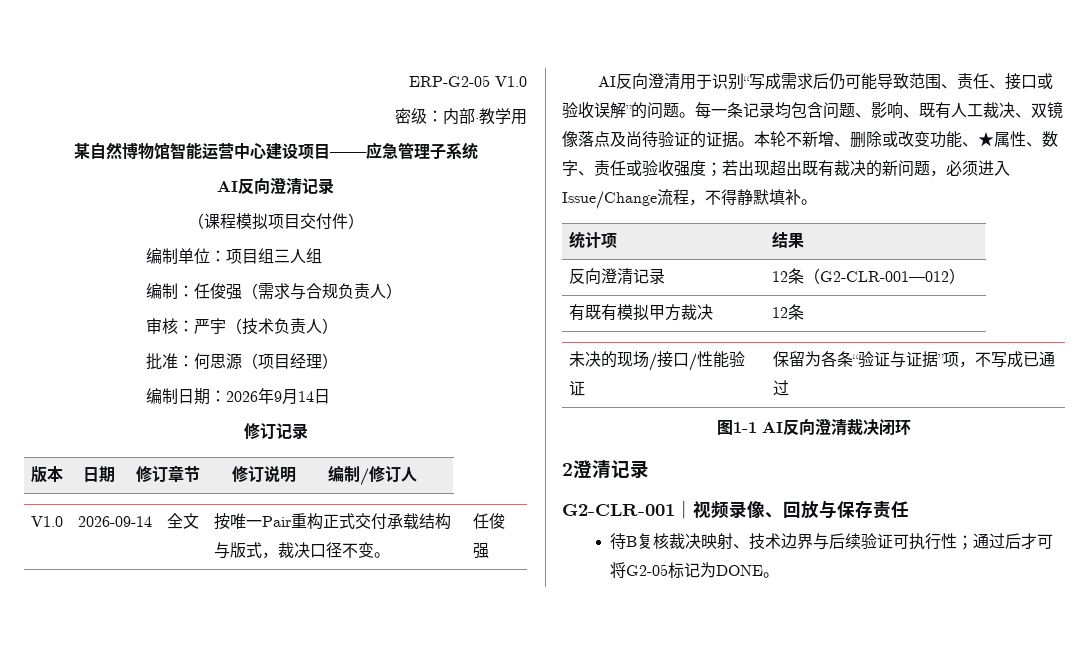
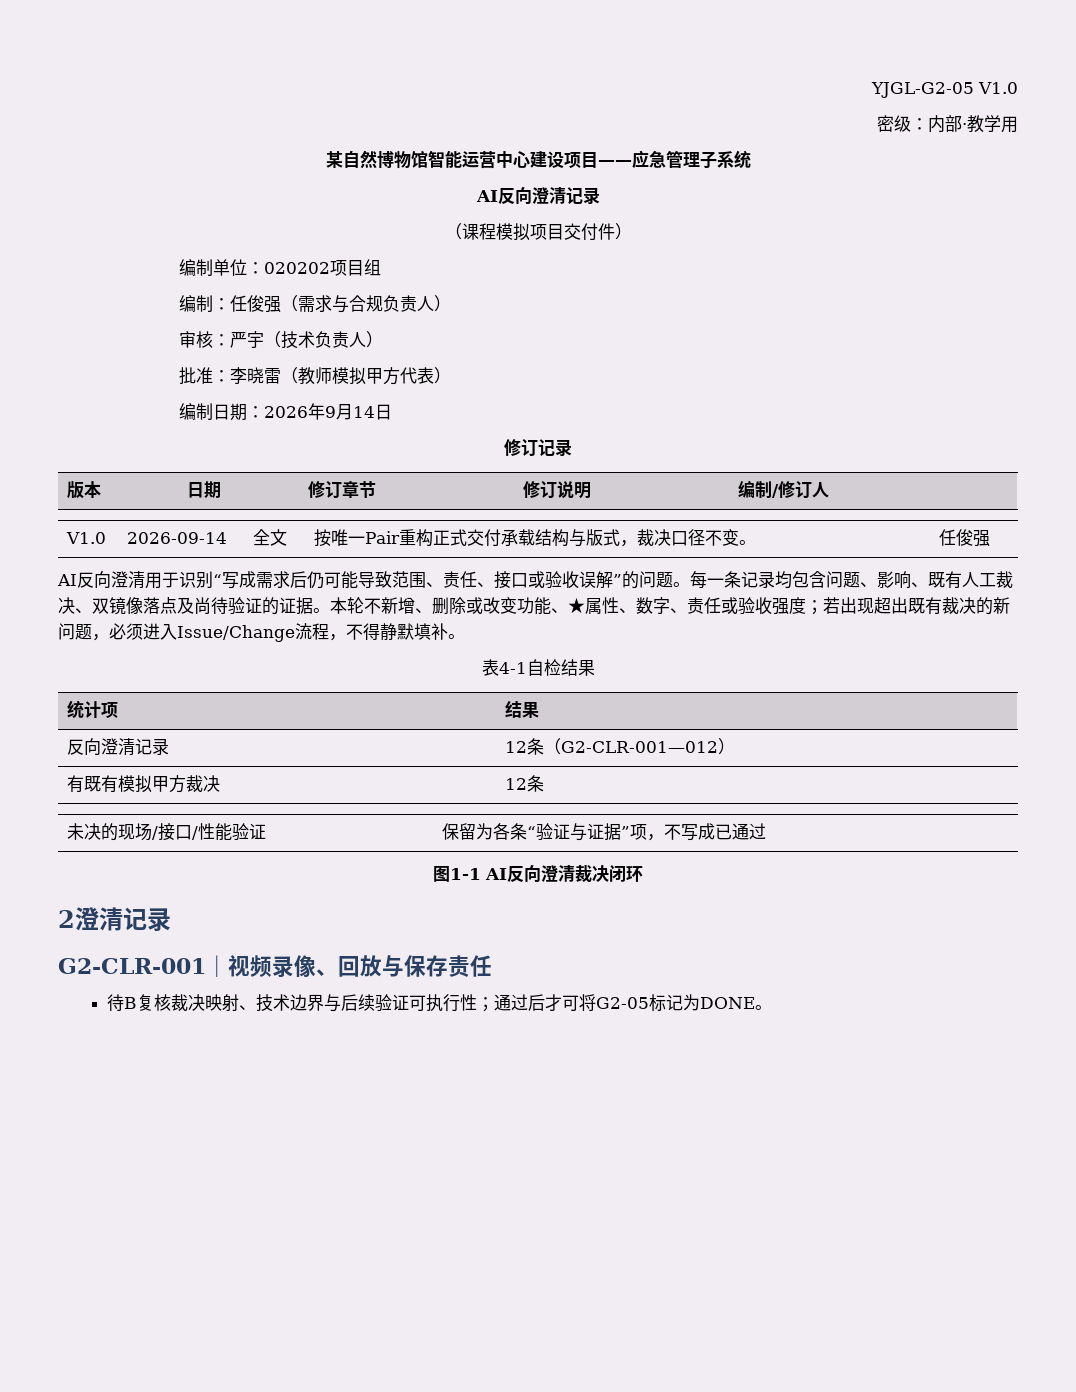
- ERP-G2-05 V1.0
+ YJGL-G2-05 V1.0
- 编制单位：项目组三人组
+ 编制单位：020202项目组
- 批准：何思源（项目经理）
+ 批准：李晓雷（教师模拟甲方代表）
+ 表4-1自检结果

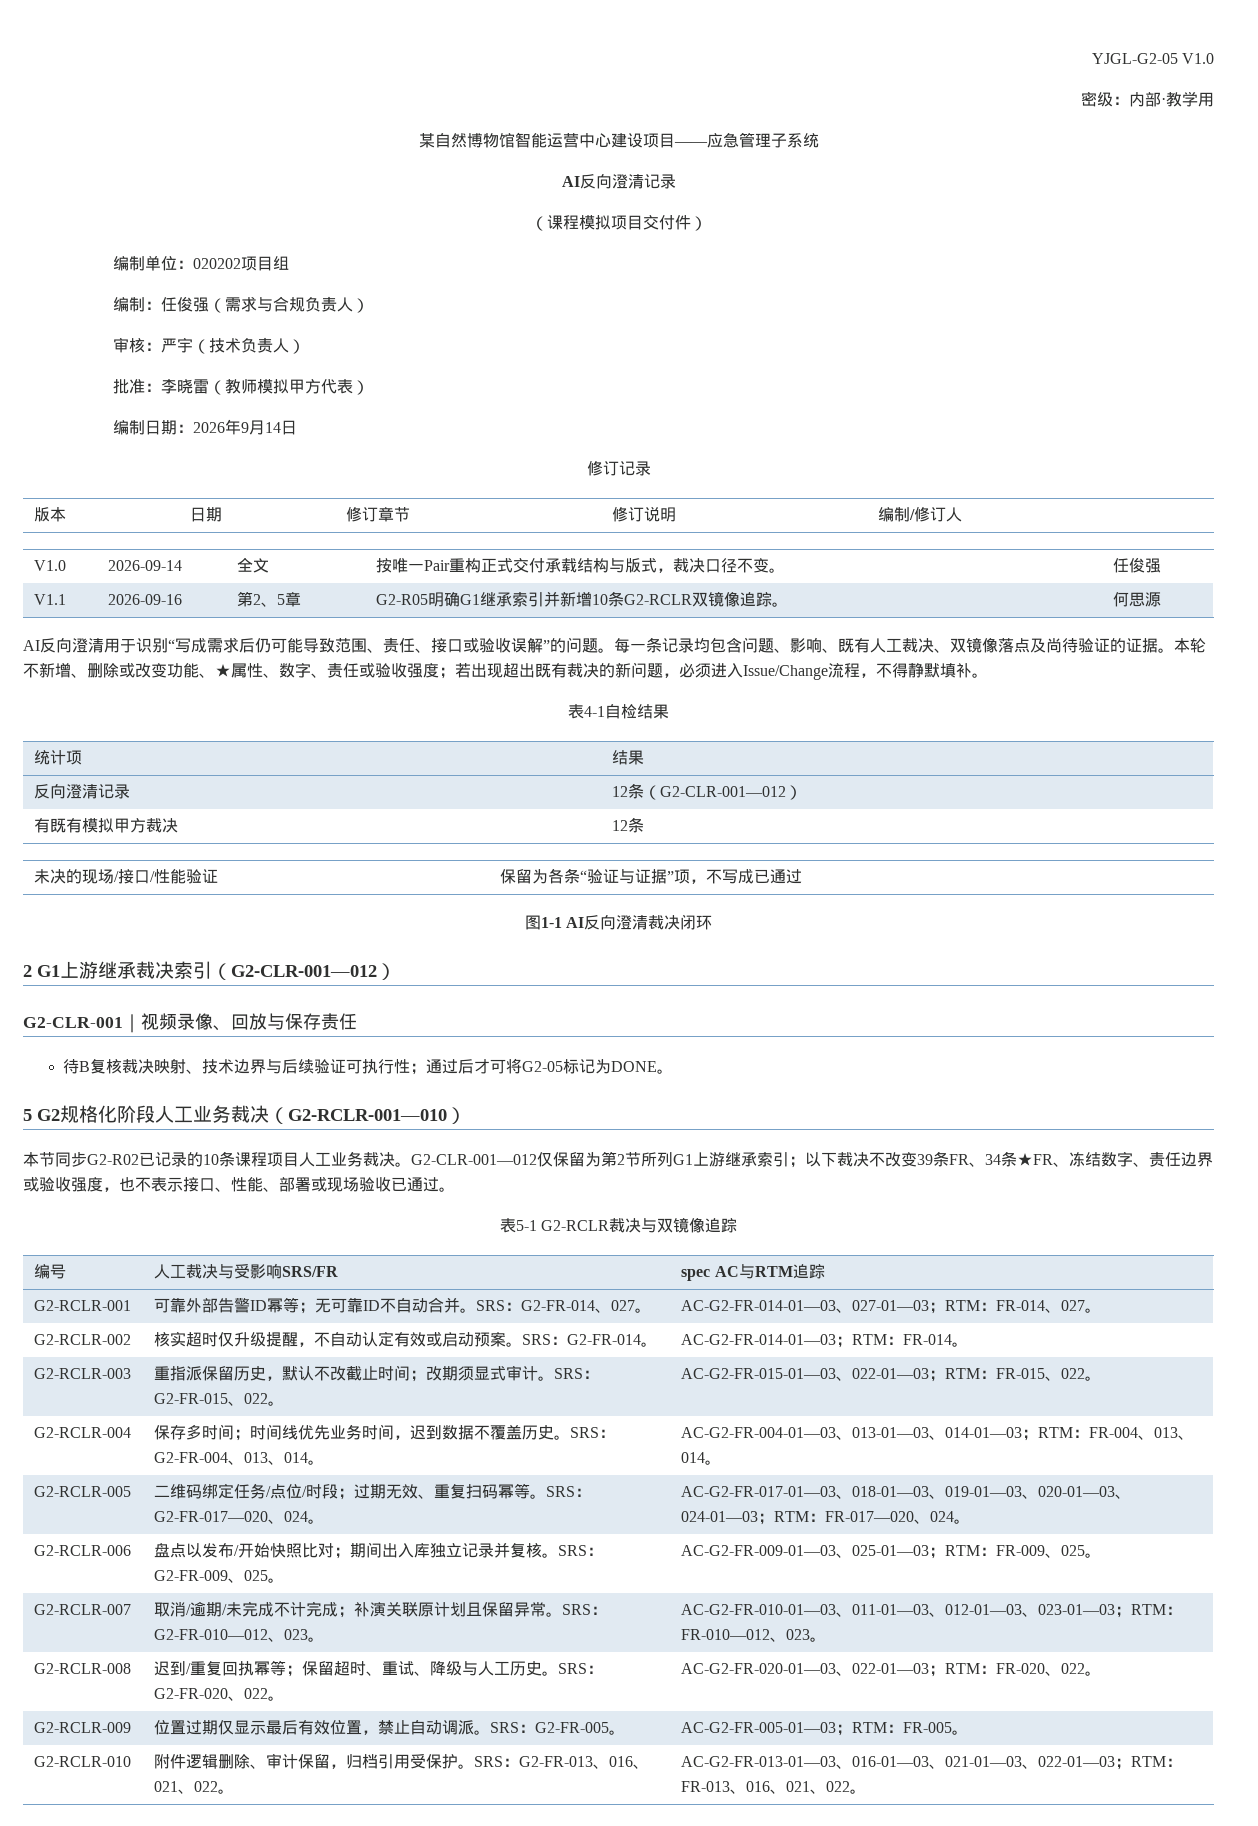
+ V1.1 | 2026-09-16 | 第2、5章 | G2-R05明确G1继承索引并新增10条G2-RCLR双镜像追踪。 | 何思源
- 2澄清记录
+ 2 G1上游继承裁决索引（G2-CLR-001—012）
+ 5 G2规格化阶段人工业务裁决（G2-RCLR-001—010）
+ 本节同步G2-R02已记录的10条课程项目人工业务裁决。G2-CLR-001—012仅保留为第2节所列G1上游继承索引；以下裁决不改变39条FR、34条★FR、冻结数字、责任边界或验收强度，也不表示接口、性能、部署或现场验收已通过。
+ 表5-1 G2-RCLR裁决与双镜像追踪
+ 编号 | 人工裁决与受影响SRS/FR | spec AC与RTM追踪
+ G2-RCLR-001 | 可靠外部告警ID幂等；无可靠ID不自动合并。SRS：G2-FR-014、027。 | AC-G2-FR-014-01—03、027-01—03；RTM：FR-014、027。
+ G2-RCLR-002 | 核实超时仅升级提醒，不自动认定有效或启动预案。SRS：G2-FR-014。 | AC-G2-FR-014-01—03；RTM：FR-014。
+ G2-RCLR-003 | 重指派保留历史，默认不改截止时间；改期须显式审计。SRS：G2-FR-015、022。 | AC-G2-FR-015-01—03、022-01—03；RTM：FR-015、022。
+ G2-RCLR-004 | 保存多时间；时间线优先业务时间，迟到数据不覆盖历史。SRS：G2-FR-004、013、014。 | AC-G2-FR-004-01—03、013-01—03、014-01—03；RTM：FR-004、013、014。
+ G2-RCLR-005 | 二维码绑定任务/点位/时段；过期无效、重复扫码幂等。SRS：G2-FR-017—020、024。 | AC-G2-FR-017-01—03、018-01—03、019-01—03、020-01—03、024-01—03；RTM：FR-017—020、024。
+ G2-RCLR-006 | 盘点以发布/开始快照比对；期间出入库独立记录并复核。SRS：G2-FR-009、025。 | AC-G2-FR-009-01—03、025-01—03；RTM：FR-009、025。
+ G2-RCLR-007 | 取消/逾期/未完成不计完成；补演关联原计划且保留异常。SRS：G2-FR-010—012、023。 | AC-G2-FR-010-01—03、011-01—03、012-01—03、023-01—03；RTM：FR-010—012、023。
+ G2-RCLR-008 | 迟到/重复回执幂等；保留超时、重试、降级与人工历史。SRS：G2-FR-020、022。 | AC-G2-FR-020-01—03、022-01—03；RTM：FR-020、022。
+ G2-RCLR-009 | 位置过期仅显示最后有效位置，禁止自动调派。SRS：G2-FR-005。 | AC-G2-FR-005-01—03；RTM：FR-005。
+ G2-RCLR-010 | 附件逻辑删除、审计保留，归档引用受保护。SRS：G2-FR-013、016、021、022。 | AC-G2-FR-013-01—03、016-01—03、021-01—03、022-01—03；RTM：FR-013、016、021、022。

